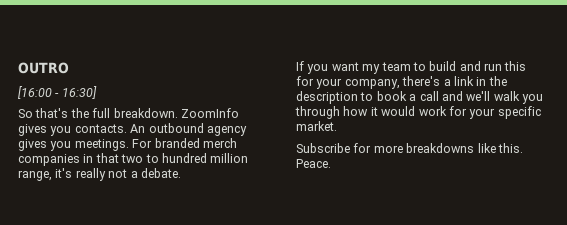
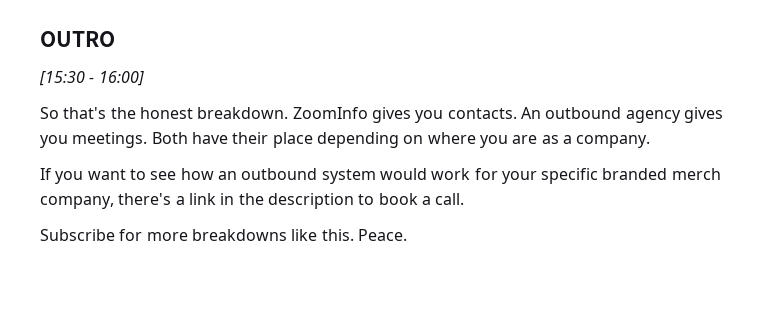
- [16:00 - 16:30]
+ [15:30 - 16:00]
- So that's the full breakdown.
+ So that's the honest breakdown.
- For branded merch companies in that two to hundred million range, it's really not a debate.
- If you want my team to build and run this for your company, there's a link in the description to book a call and we'll walk you through how it would work for your specific market.
+ Both have their place depending on where you are as a company.
+ If you want to see how an outbound system would work for your specific branded merch company, there's a link in the description to book a call.

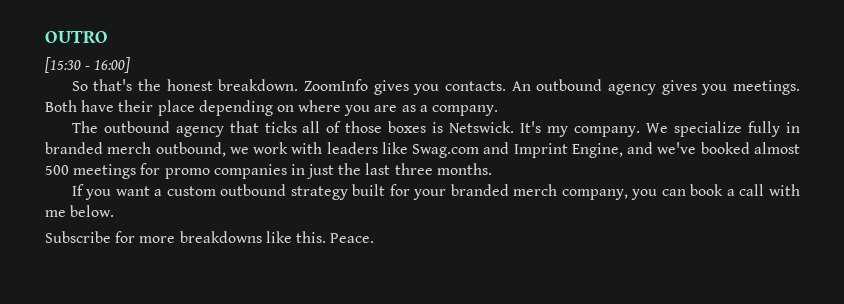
- If you want to see how an outbound system would work for your specific branded merch company, there's a link in the description to book a call.
+ The outbound agency that ticks all of those boxes is Netswick. It's my company. We specialize fully in branded merch outbound, we work with leaders like Swag.com and Imprint Engine, and we've booked almost 500 meetings for promo companies in just the last three months.
+ If you want a custom outbound strategy built for your branded merch company, you can book a call with me below.

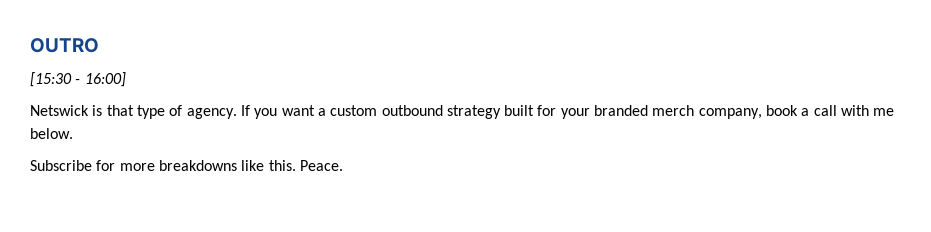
- So that's the honest breakdown. ZoomInfo gives you contacts. An outbound agency gives you meetings. Both have their place depending on where you are as a company.
- The outbound agency that ticks all of those boxes is Netswick. It's my company. We specialize fully in branded merch outbound, we work with leaders like Swag.com and Imprint Engine, and we've booked almost 500 meetings for promo companies in just the last three months.
- If you want a custom outbound strategy built for your branded merch company, you can book a call with me below.
+ Netswick is that type of agency. If you want a custom outbound strategy built for your branded merch company, book a call with me below.

